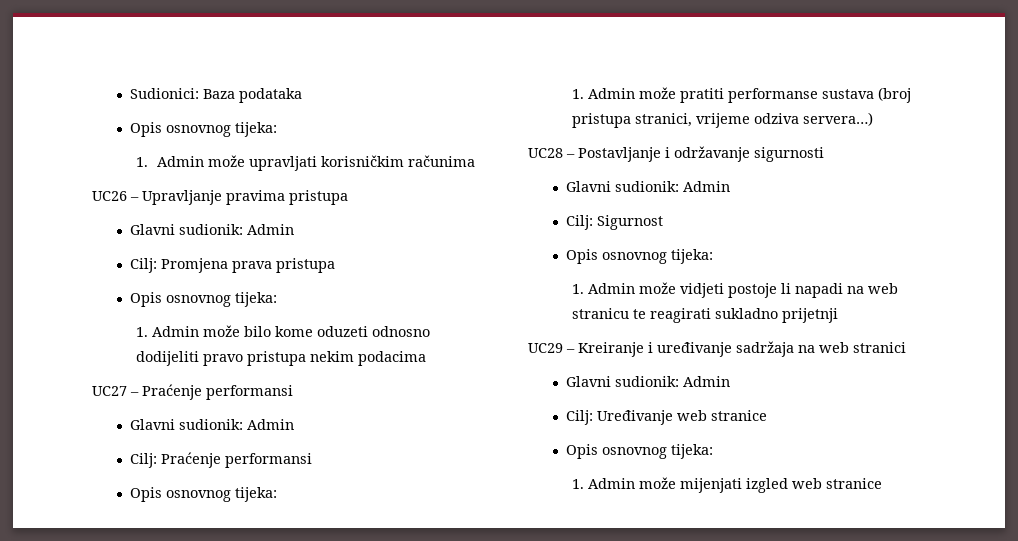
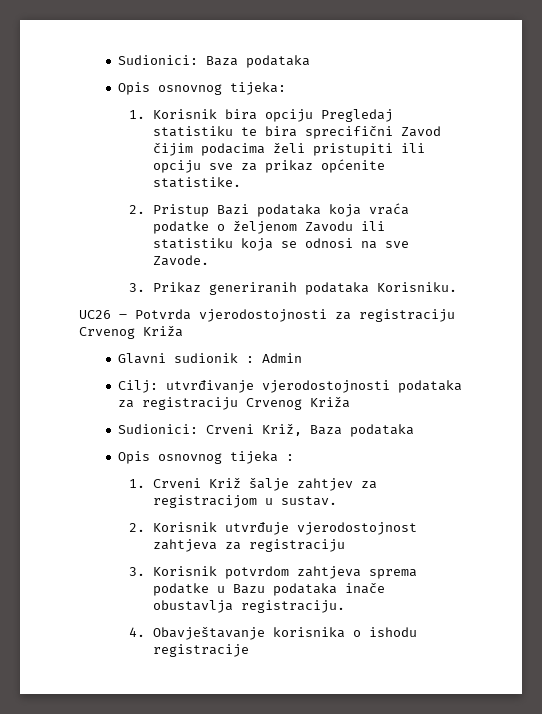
- 1. Admin može upravljati korisničkim računima
- UC26 – Upravljanje pravima pristupa
- Glavni sudionik: Admin
- Cilj: Promjena prava pristupa
- Opis osnovnog tijeka:
- 1. Admin može bilo kome oduzeti odnosno dodijeliti pravo pristupa nekim podacima
- UC27 – Praćenje performansi
- Glavni sudionik: Admin
- Cilj: Praćenje performansi
- Opis osnovnog tijeka:
- 1. Admin može pratiti performanse sustava (broj pristupa stranici, vrijeme odziva servera…)
- UC28 – Postavljanje i održavanje sigurnosti
- Glavni sudionik: Admin
- Cilj: Sigurnost
- Opis osnovnog tijeka:
- 1. Admin može vidjeti postoje li napadi na web stranicu te reagirati sukladno prijetnji
- UC29 – Kreiranje i uređivanje sadržaja na web stranici
- Glavni sudionik: Admin
- Cilj: Uređivanje web stranice
- Opis osnovnog tijeka:
- 1. Admin može mijenjati izgled web stranice
+ 1. Korisnik bira opciju Pregledaj statistiku te bira sprecifični Zavod čijim podacima želi pristupiti ili opciju sve za prikaz općenite statistike.
+ 2. Pristup Bazi podataka koja vraća podatke o željenom Zavodu ili statistiku koja se odnosi na sve Zavode.
+ 3. Prikaz generiranih podataka Korisniku.
+ UC26 – Potvrda vjerodostojnosti za registraciju Crvenog Križa
+ Glavni sudionik : Admin
+ Cilj: utvrđivanje vjerodostojnosti podataka za registraciju Crvenog Križa
+ Sudionici: Crveni Križ, Baza podataka
+ Opis osnovnog tijeka :
+ 1. Crveni Križ šalje zahtjev za registracijom u sustav.
+ 2. Korisnik utvrđuje vjerodostojnost zahtjeva za registraciju
+ 3. Korisnik potvrdom zahtjeva sprema podatke u Bazu podataka inače obustavlja registraciju.
+ 4. Obavještavanje korisnika o ishodu registracije

